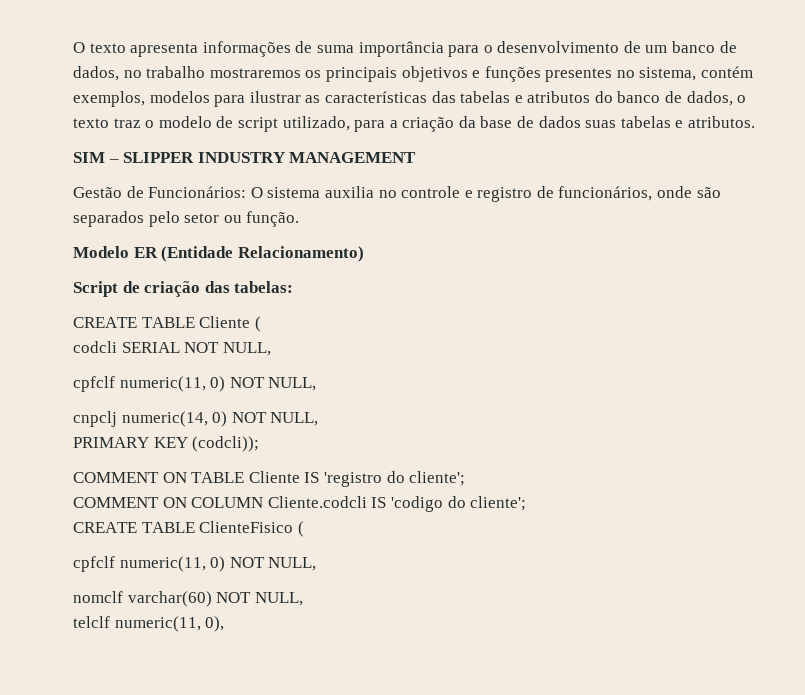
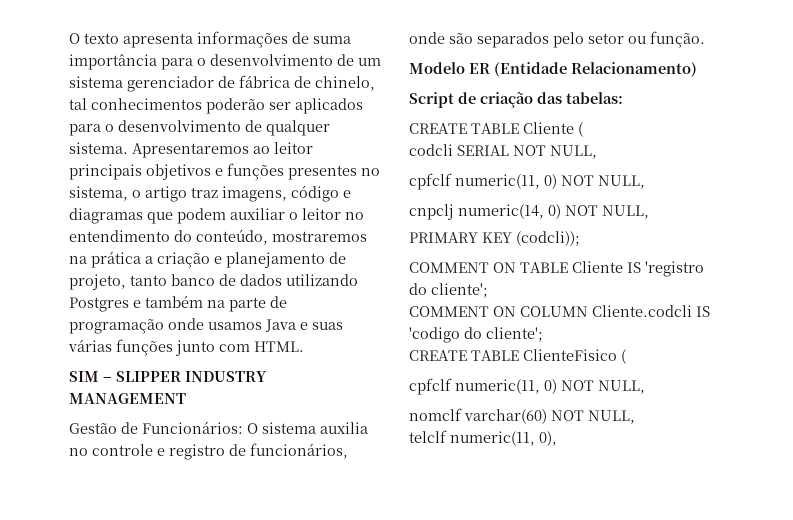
- O texto apresenta informações de suma importância para o desenvolvimento de um banco de dados, no trabalho mostraremos os principais objetivos e funções presentes no sistema, contém exemplos, modelos para ilustrar as características das tabelas e atributos do banco de dados, o texto traz o modelo de script utilizado, para a criação da base de dados suas tabelas e atributos.
+ O texto apresenta informações de suma importância para o desenvolvimento de um sistema gerenciador de fábrica de chinelo, tal conhecimentos poderão ser aplicados para o desenvolvimento de qualquer sistema. Apresentaremos ao leitor principais objetivos e funções presentes no sistema, o artigo traz imagens, código e diagramas que podem auxiliar o leitor no entendimento do conteúdo, mostraremos na prática a criação e planejamento de projeto, tanto banco de dados utilizando Postgres e também na parte de programação onde usamos Java e suas várias funções junto com HTML.

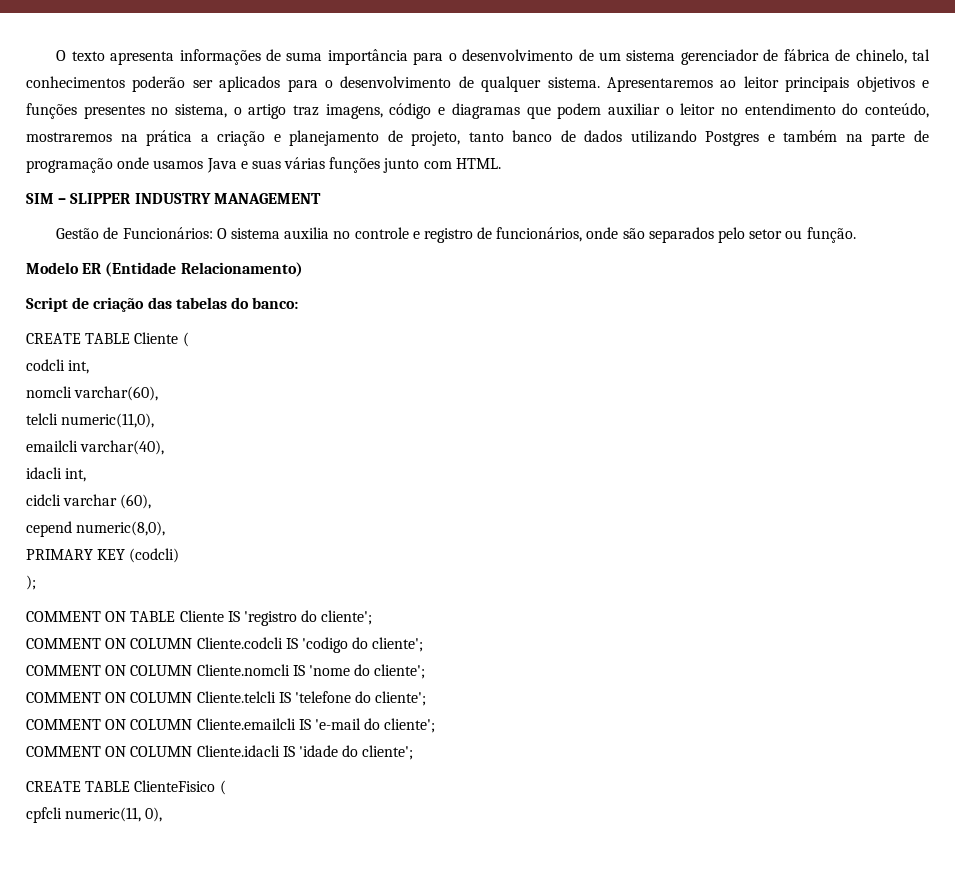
- Script de criação das tabelas:
+ Script de criação das tabelas do banco:
- codcli SERIAL NOT NULL,
- cpfclf numeric(11, 0) NOT NULL,
- cnpclj numeric(14, 0) NOT NULL,
+ codcli int,
+ nomcli varchar(60),
+ telcli numeric(11,0),
+ emailcli varchar(40),
+ idacli int,
+ cidcli varchar (60),
+ cepend numeric(8,0),
- PRIMARY KEY (codcli));
+ PRIMARY KEY (codcli)
+ );
+ COMMENT ON COLUMN Cliente.nomcli IS 'nome do cliente';
+ COMMENT ON COLUMN Cliente.telcli IS 'telefone do cliente';
+ COMMENT ON COLUMN Cliente.emailcli IS 'e-mail do cliente';
+ COMMENT ON COLUMN Cliente.idacli IS 'idade do cliente';
  CREATE TABLE ClienteFisico (
- cpfclf numeric(11, 0) NOT NULL,
- nomclf varchar(60) NOT NULL,
- telclf numeric(11, 0),
+ cpfcli numeric(11, 0),

